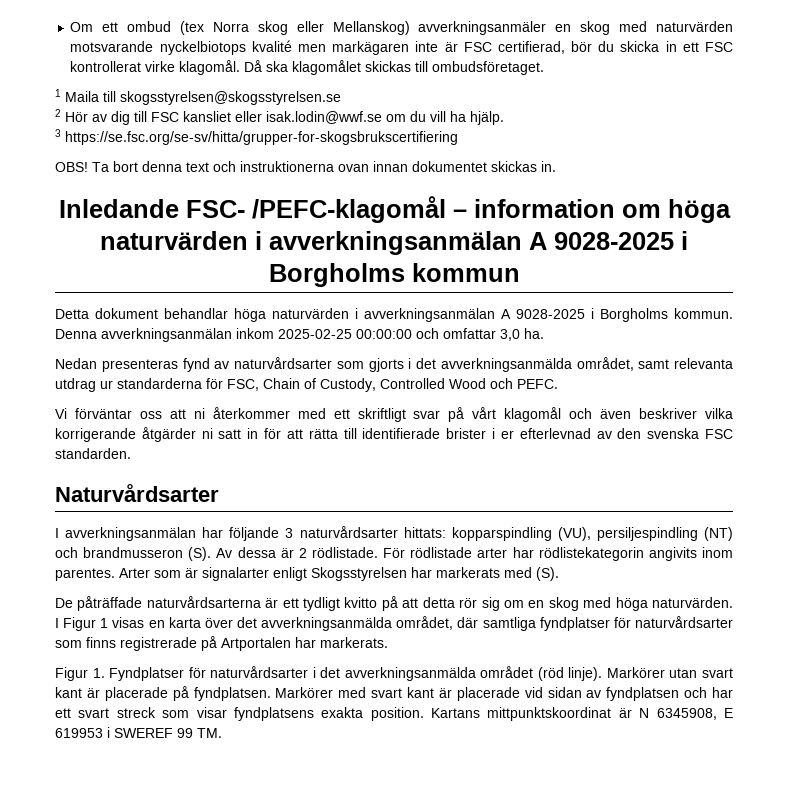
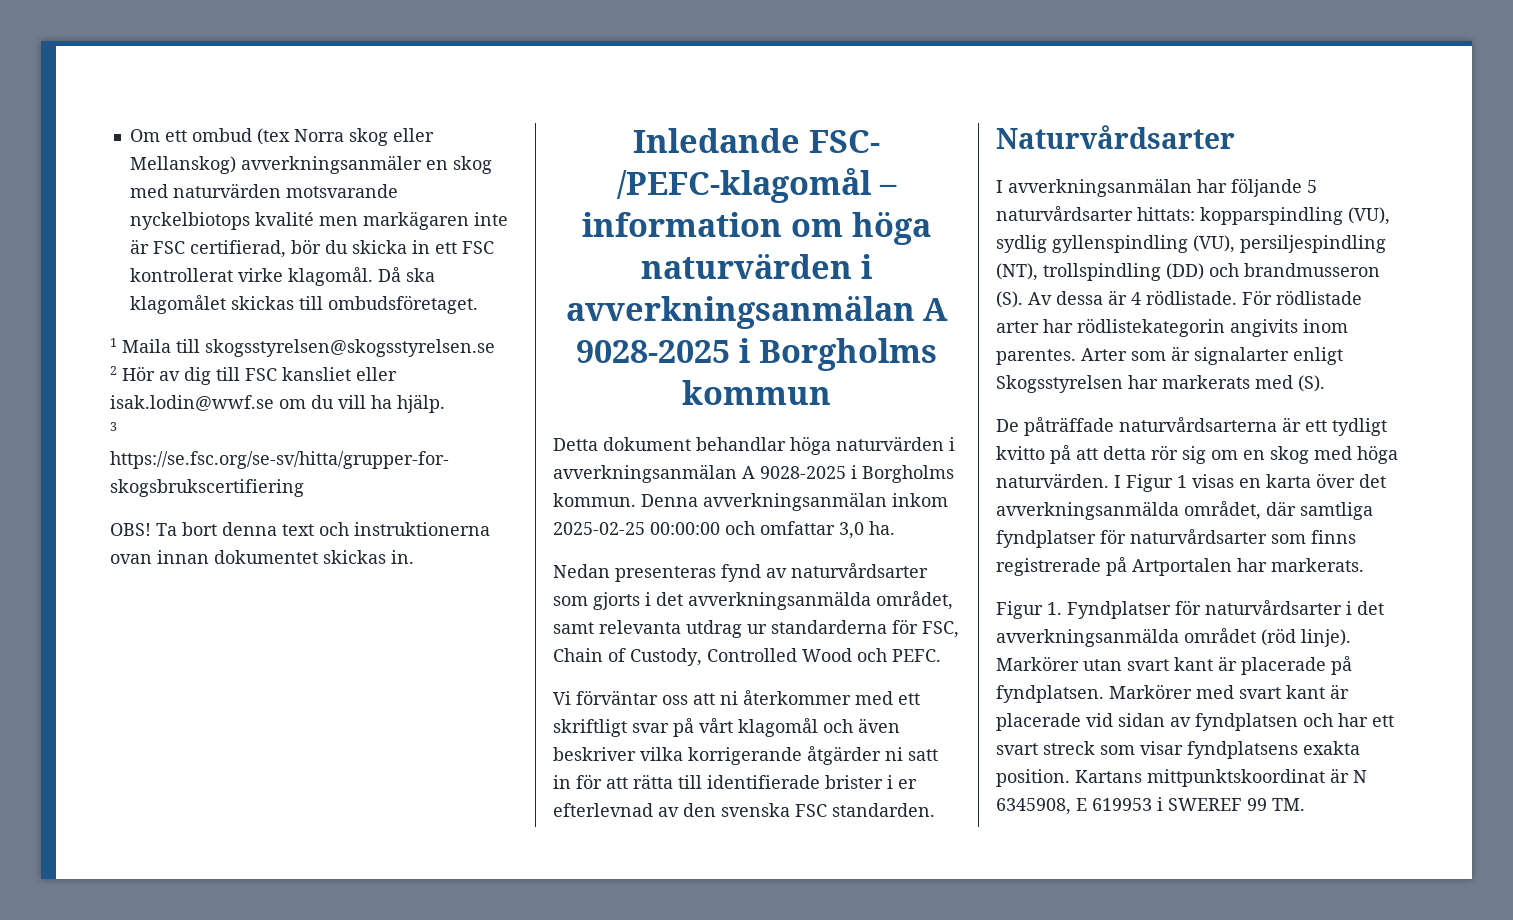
- I avverkningsanmälan har följande 3 naturvårdsarter hittats: kopparspindling (VU), persiljespindling (NT) och brandmusseron (S). Av dessa är 2 rödlistade.
+ I avverkningsanmälan har följande 5 naturvårdsarter hittats: kopparspindling (VU), sydlig gyllenspindling (VU), persiljespindling (NT), trollspindling (DD) och brandmusseron (S). Av dessa är 4 rödlistade.

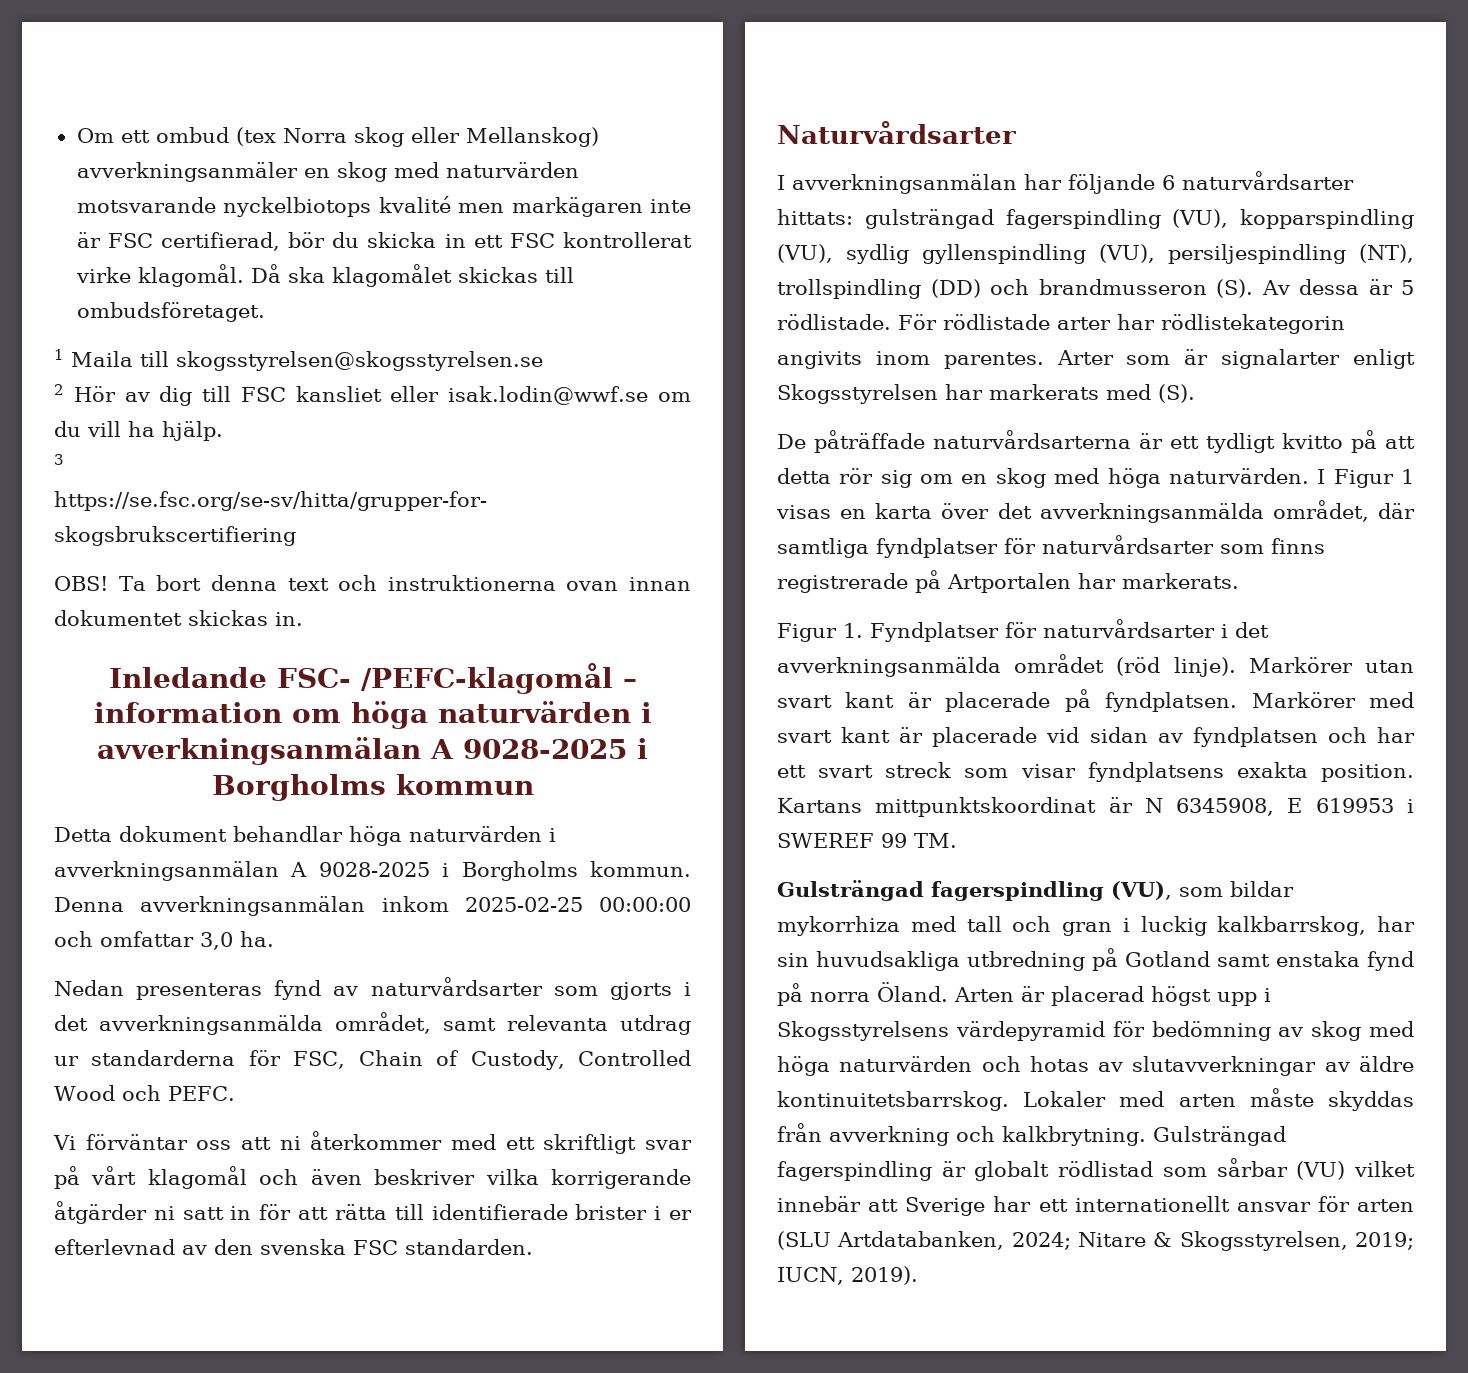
- I avverkningsanmälan har följande 5 naturvårdsarter hittats: kopparspindling (VU), sydlig gyllenspindling (VU), persiljespindling (NT), trollspindling (DD) och brandmusseron (S). Av dessa är 4 rödlistade.
+ I avverkningsanmälan har följande 6 naturvårdsarter hittats: gulsträngad fagerspindling (VU), kopparspindling (VU), sydlig gyllenspindling (VU), persiljespindling (NT), trollspindling (DD) och brandmusseron (S). Av dessa är 5 rödlistade.
+ Gulsträngad fagerspindling (VU), som bildar mykorrhiza med tall och gran i luckig kalkbarrskog, har sin huvudsakliga utbredning på Gotland samt enstaka fynd på norra Öland. Arten är placerad högst upp i Skogsstyrelsens värdepyramid för bedömning av skog med höga naturvärden och hotas av slutavverkningar av äldre kontinuitetsbarrskog. Lokaler med arten måste skyddas från avverkning och kalkbrytning. Gulsträngad fagerspindling är globalt rödlistad som sårbar (VU) vilket innebär att Sverige har ett internationellt ansvar för arten (SLU Artdatabanken, 2024; Nitare & Skogsstyrelsen, 2019; IUCN, 2019).

